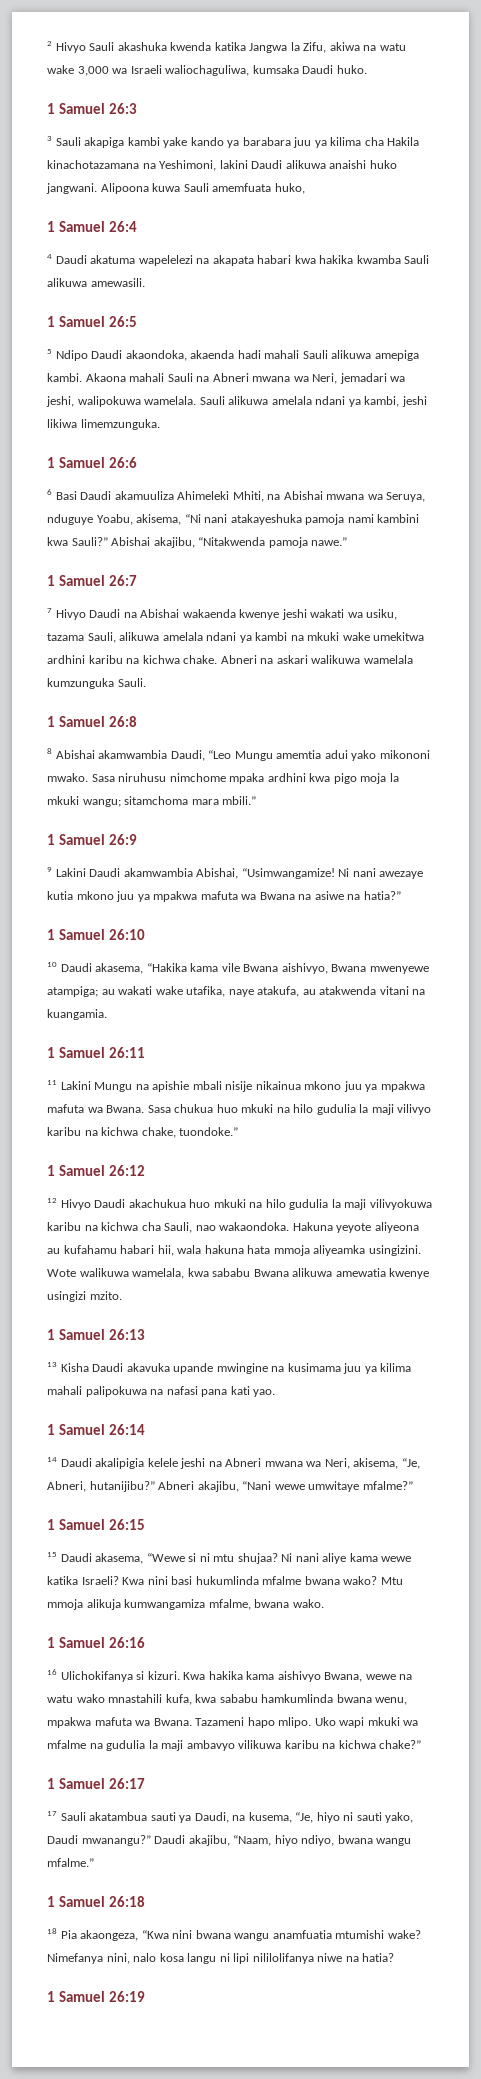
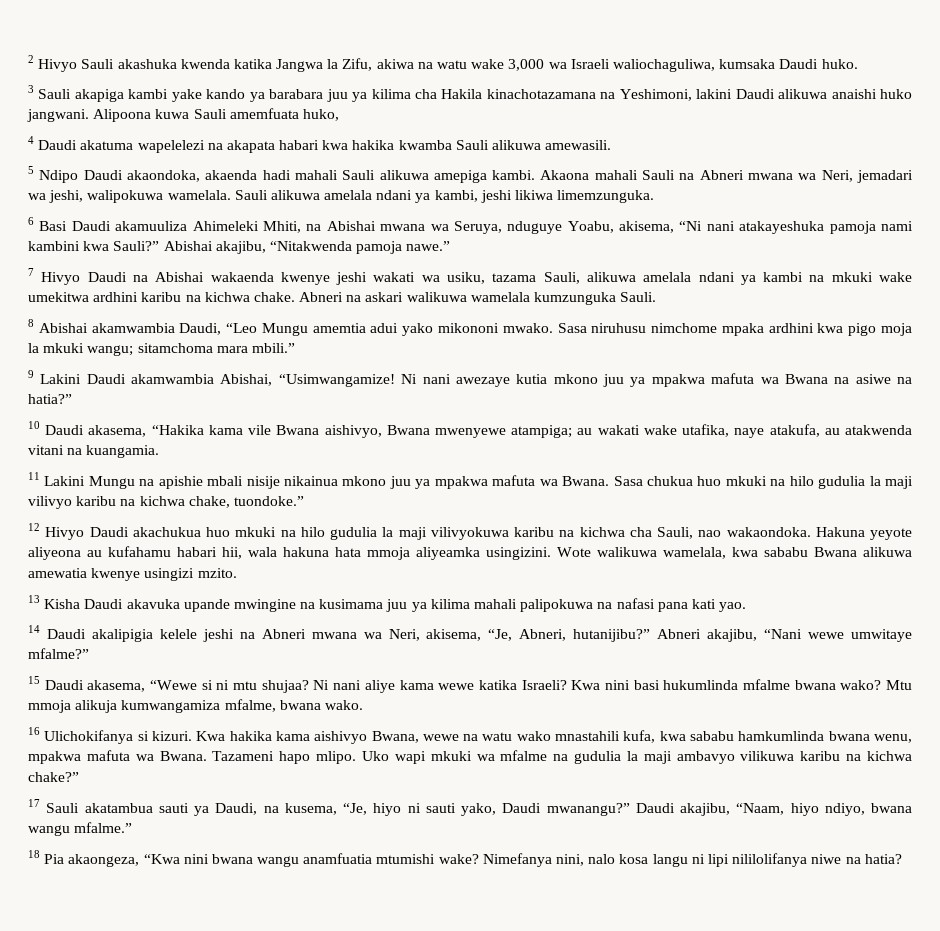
- 1 Samuel 26:3
- 1 Samuel 26:4
- 1 Samuel 26:5
- 1 Samuel 26:6
- 1 Samuel 26:7
- 1 Samuel 26:8
- 1 Samuel 26:9
- 1 Samuel 26:10
- 1 Samuel 26:11
- 1 Samuel 26:12
- 1 Samuel 26:13
- 1 Samuel 26:14
- 1 Samuel 26:15
- 1 Samuel 26:16
- 1 Samuel 26:17
- 1 Samuel 26:18
- 1 Samuel 26:19

